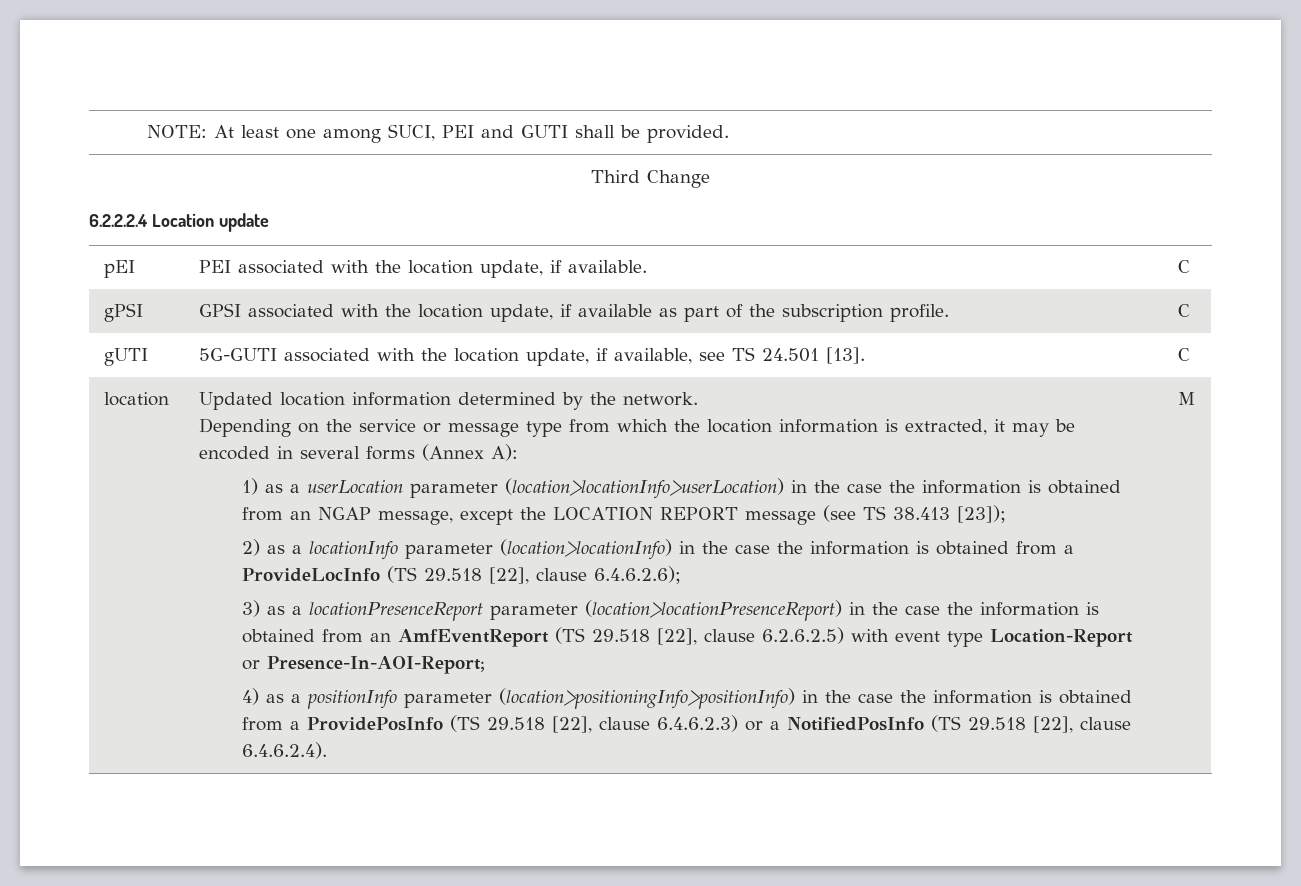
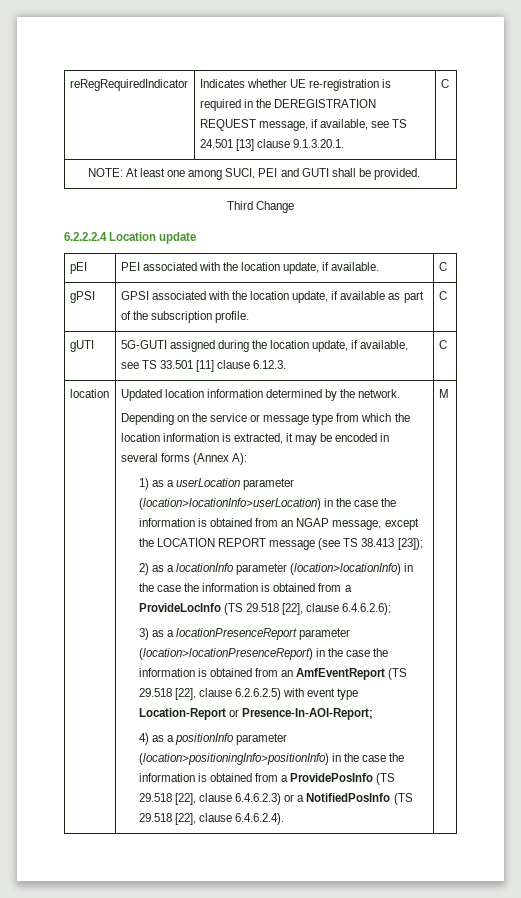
+ reRegRequiredIndicator | Indicates whether UE re-registration is required in the DEREGISTRATION REQUEST message, if available, see TS 24.501 [13] clause 9.1.3.20.1. | C
- gUTI | 5G-GUTI associated with the location update, if available, see TS 24.501 [13]. | C
+ gUTI | 5G-GUTI assigned during the location update, if available, see TS 33.501 [11] clause 6.12.3. | C

